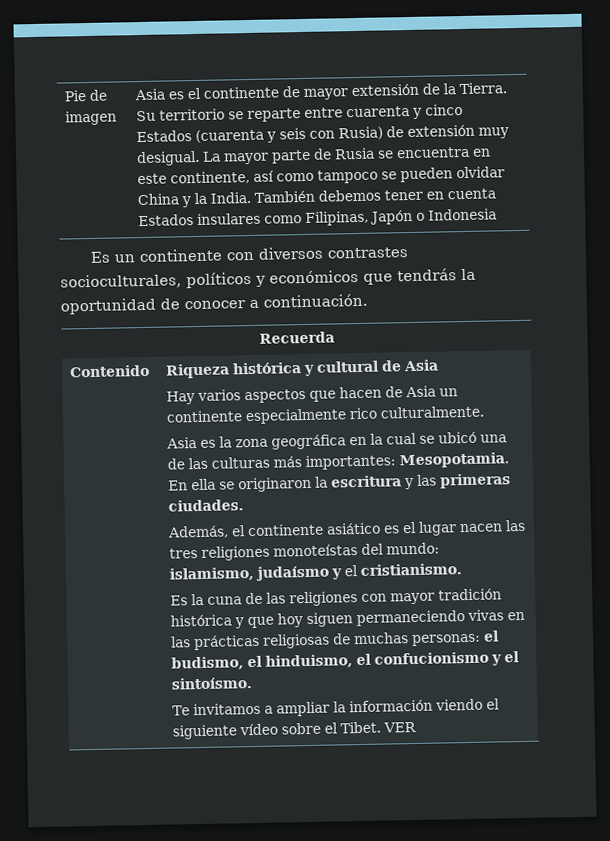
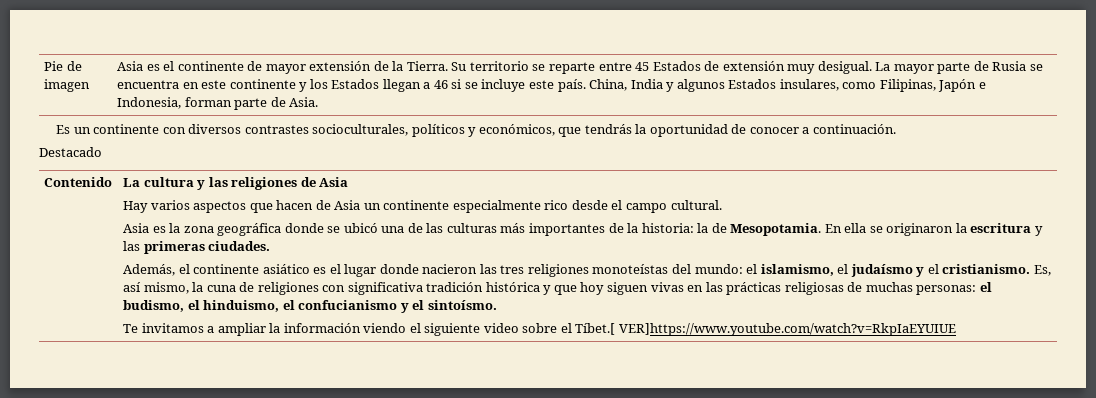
- Su territorio se reparte entre cuarenta y cinco Estados (cuarenta y seis con Rusia) de extensión muy desigual.
+ Su territorio se reparte entre 45 Estados de extensión muy desigual.
- La mayor parte de Rusia se encuentra en este continente, así como tampoco se pueden olvidar China y la India. También debemos tener en cuenta Estados insulares como Filipinas, Japón o Indonesia
+ La mayor parte de Rusia se encuentra en este continente y los Estados llegan a 46 si se incluye este país. China, India y algunos Estados insulares, como Filipinas, Japón e Indonesia, forman parte de Asia.
- Es un continente con diversos contrastes socioculturales, políticos y económicos que tendrás la oportunidad de conocer a continuación.
+ Es un continente con diversos contrastes socioculturales, políticos y económicos, que tendrás la oportunidad de conocer a continuación.
- Recuerda
+ Destacado
- Riqueza histórica y cultural de Asia
+ La cultura y las religiones de Asia
- Hay varios aspectos que hacen de Asia un continente especialmente rico culturalmente.
+ Hay varios aspectos que hacen de Asia un continente especialmente rico desde el campo cultural.
- Asia es la zona geográfica en la cual se ubicó una de las culturas más importantes: Mesopotamia.
+ Asia es la zona geográfica donde se ubicó una de las culturas más importantes de la historia: la de Mesopotamia.
- Además, el continente asiático es el lugar nacen las tres religiones monoteístas del mundo: islamismo, judaísmo y el cristianismo.
- Es la cuna de las religiones con mayor tradición histórica y que hoy siguen permaneciendo vivas en las prácticas religiosas de muchas personas: el budismo, el hinduismo, el confucionismo y el sintoísmo.
+ Además, el continente asiático es el lugar donde nacieron las tres religiones monoteístas del mundo: el islamismo, el judaísmo y el cristianismo. Es, así mismo, la cuna de religiones con significativa tradición histórica y que hoy siguen vivas en las prácticas religiosas de muchas personas: el budismo, el hinduismo, el confucianismo y el sintoísmo.
- Te invitamos a ampliar la información viendo el siguiente vídeo sobre el Tibet. VER
+ Te invitamos a ampliar la información viendo el siguiente video sobre el Tíbet.[ VER]https://www.youtube.com/watch?v=RkpIaEYUIUE

